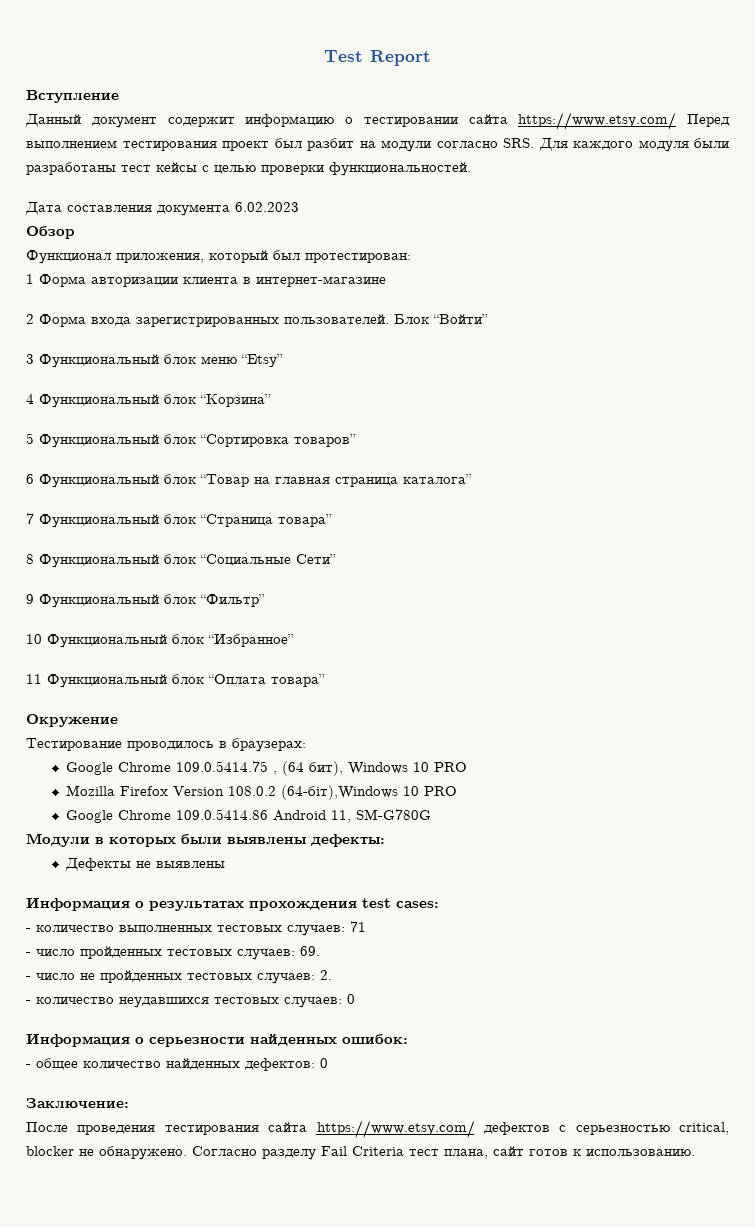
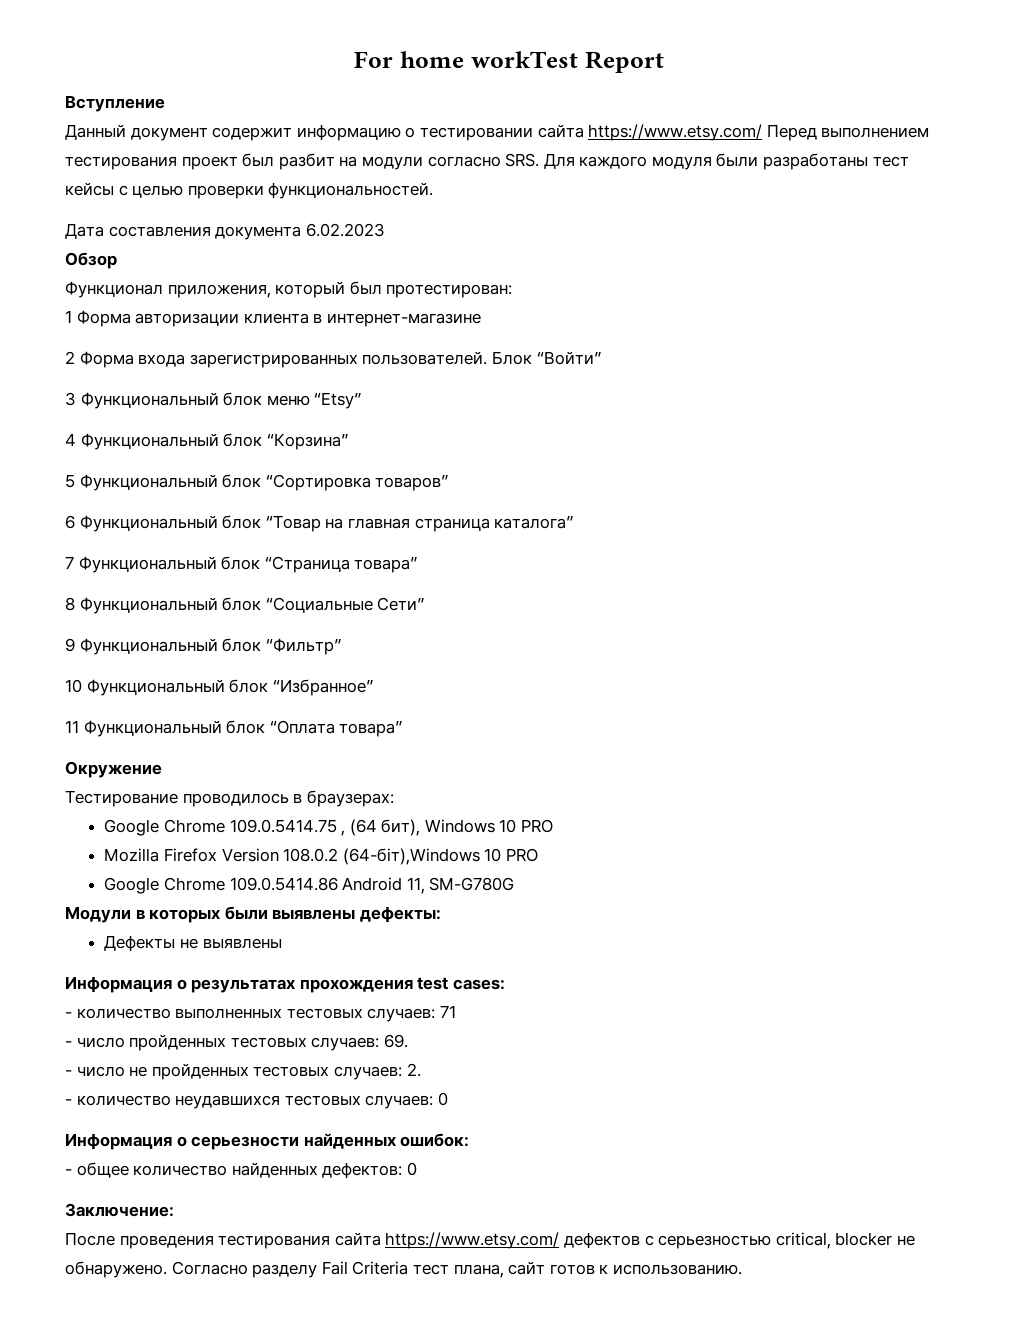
- Test Report
+ For home workTest Report

